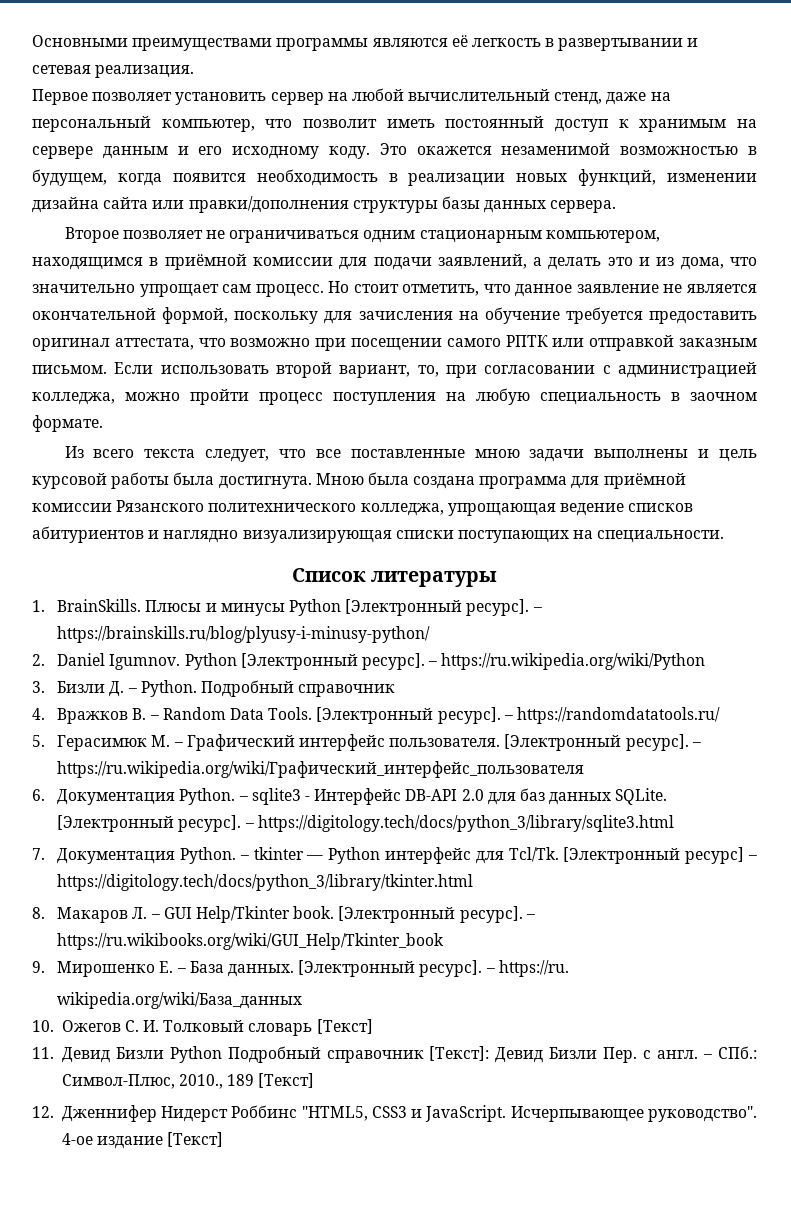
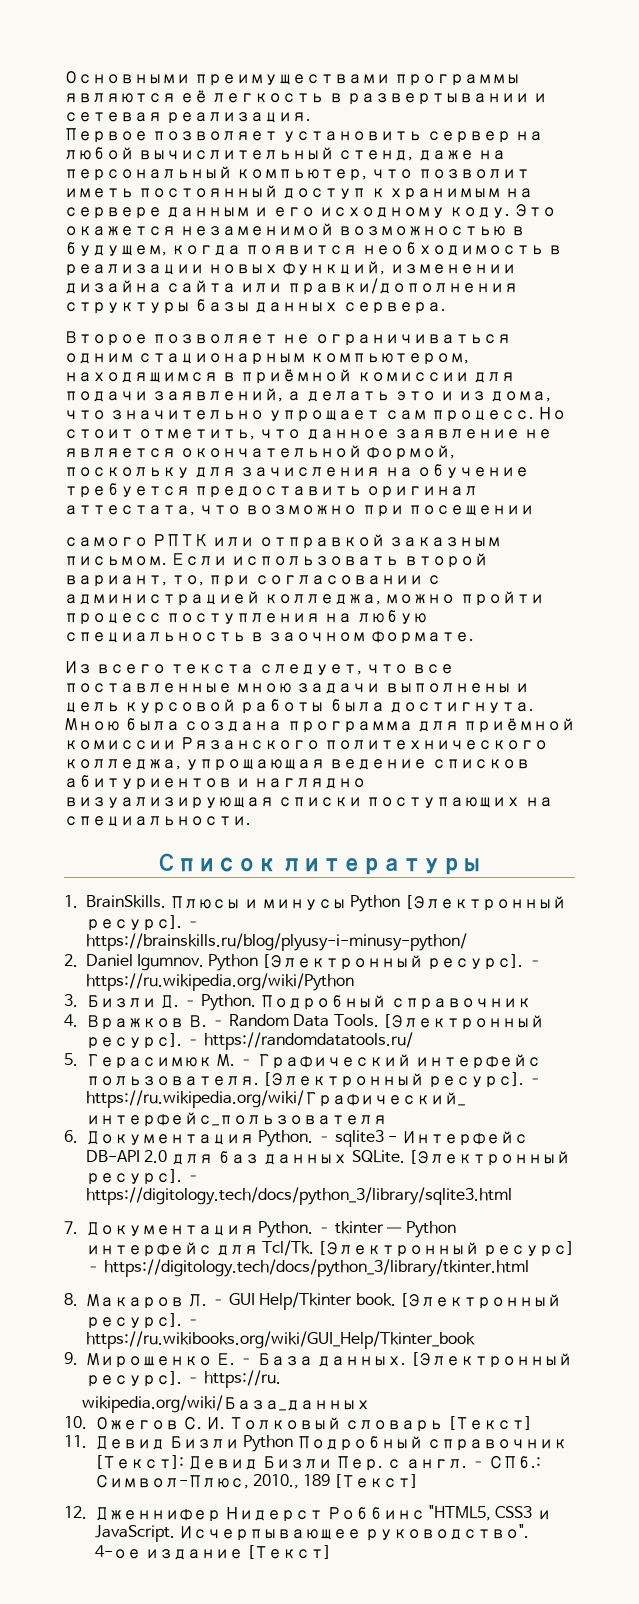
- Но стоит отметить, что данное заявление не является окончательной формой, поскольку для зачисления на обучение требуется предоставить оригинал аттестата, что возможно при посещении самого РПТК или отправкой заказным письмом.
+ Но стоит отметить, что данное заявление не является окончательной формой, поскольку для зачисления на обучение требуется предоставить оригинал аттестата, что возможно при посещении
+ самого РПТК или отправкой заказным письмом.

